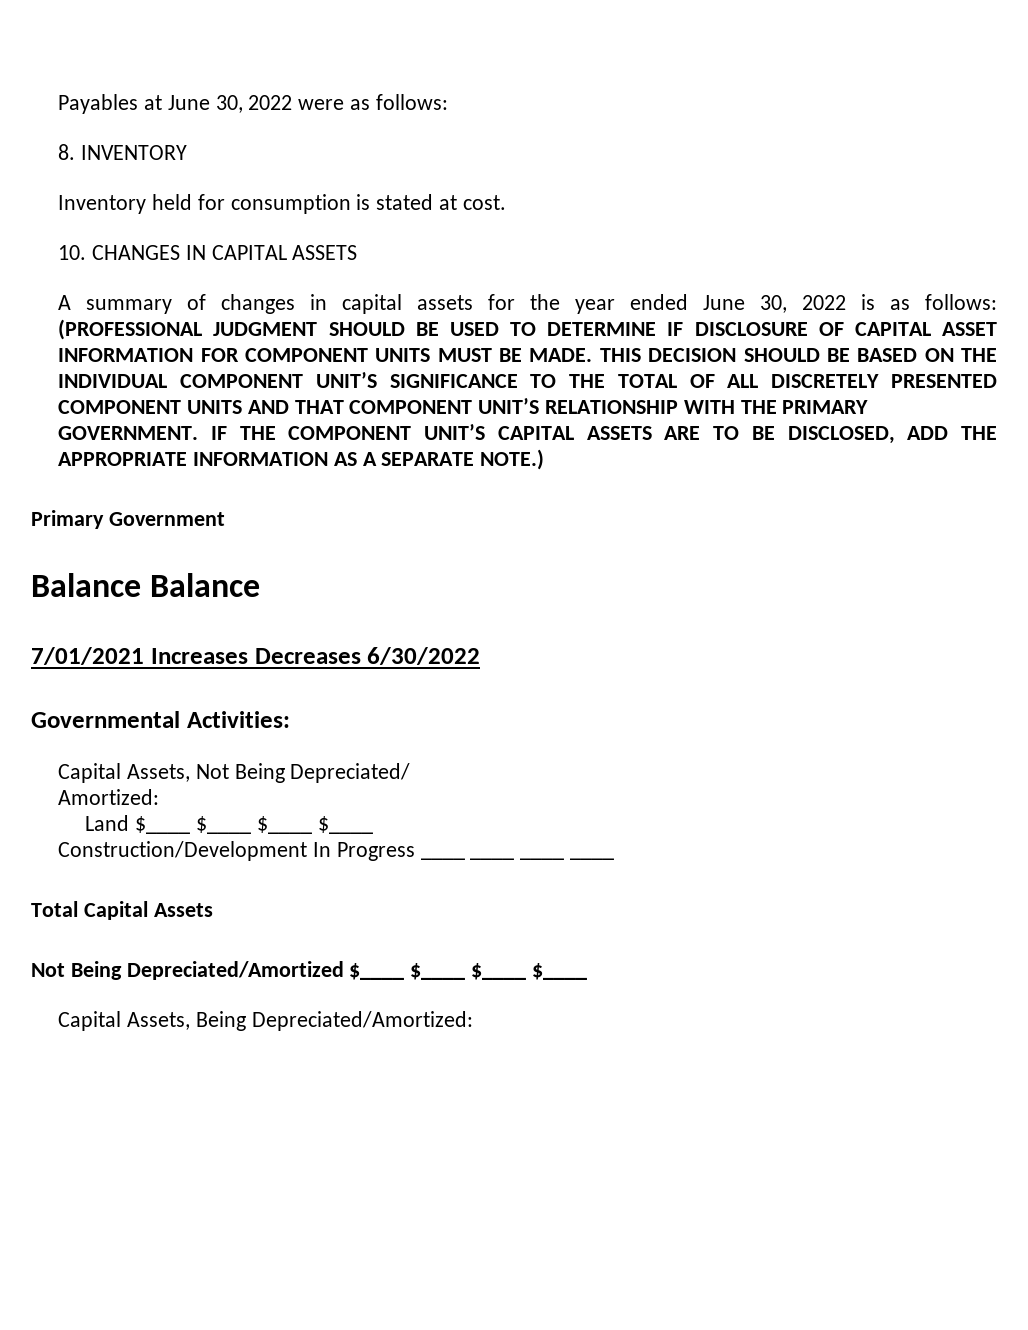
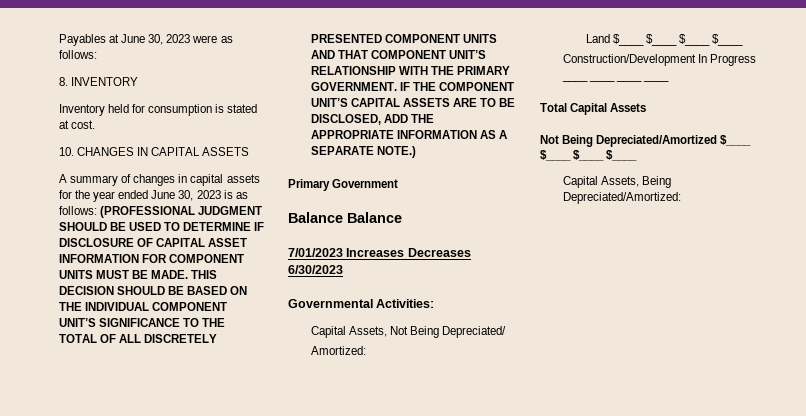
- Payables at June 30, 2022 were as follows:
+ Payables at June 30, 2023 were as follows:
- A summary of changes in capital assets for the year ended June 30, 2022 is as follows: (PROFESSIONAL JUDGMENT SHOULD BE USED TO DETERMINE IF DISCLOSURE OF CAPITAL ASSET INFORMATION FOR COMPONENT UNITS MUST BE MADE.
+ A summary of changes in capital assets for the year ended June 30, 2023 is as follows: (PROFESSIONAL JUDGMENT SHOULD BE USED TO DETERMINE IF DISCLOSURE OF CAPITAL ASSET INFORMATION FOR COMPONENT UNITS MUST BE MADE.
- 7/01/2021 Increases Decreases 6/30/2022
+ 7/01/2023 Increases Decreases 6/30/2023

